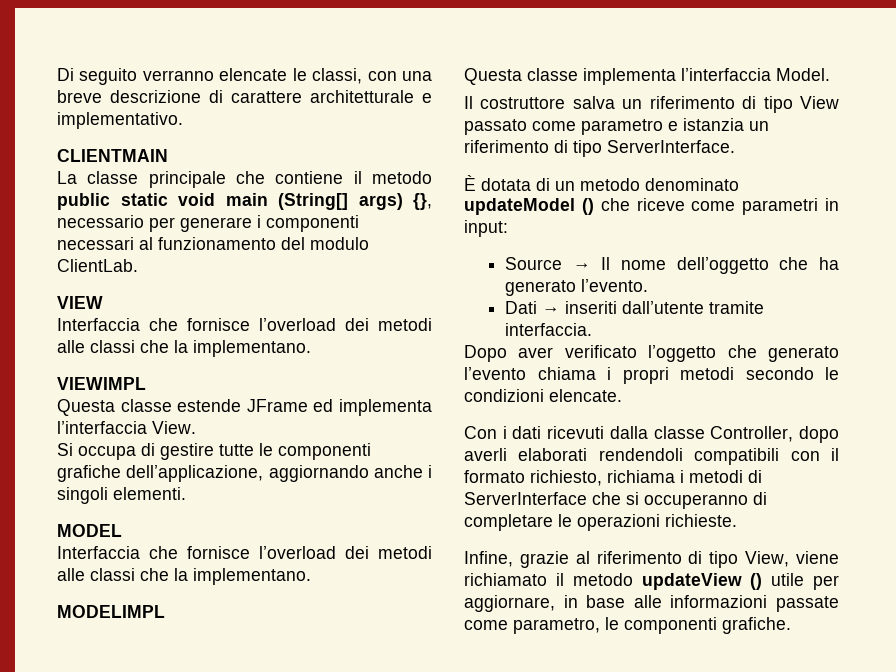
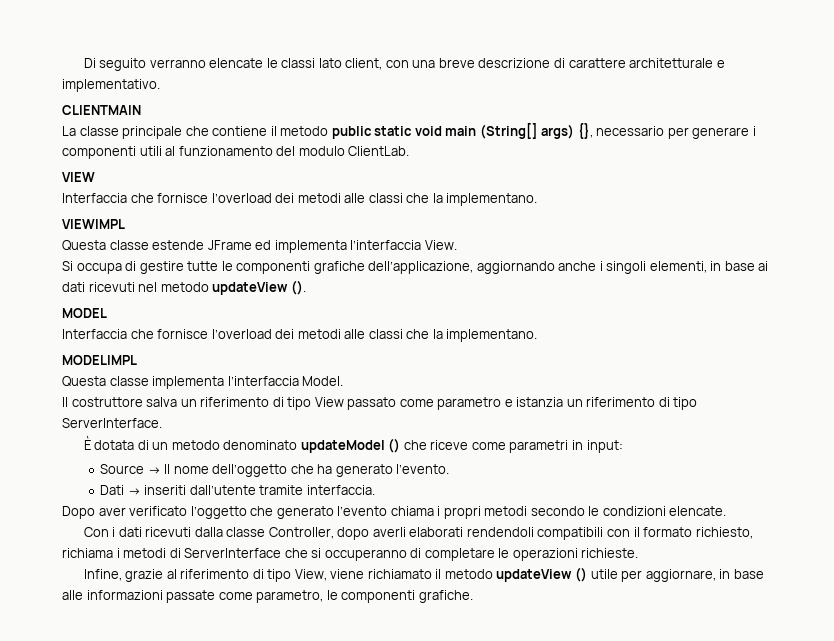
- Di seguito verranno elencate le classi, con una breve descrizione di carattere architetturale e implementativo.
+ Di seguito verranno elencate le classi lato client, con una breve descrizione di carattere architetturale e implementativo.
- La classe principale che contiene il metodo public static void main (String[] args) {}, necessario per generare i componenti necessari al funzionamento del modulo ClientLab.
+ La classe principale che contiene il metodo public static void main (String[] args) {}, necessario per generare i componenti utili al funzionamento del modulo ClientLab.
- Si occupa di gestire tutte le componenti grafiche dell’applicazione, aggiornando anche i singoli elementi.
+ Si occupa di gestire tutte le componenti grafiche dell’applicazione, aggiornando anche i singoli elementi, in base ai dati ricevuti nel metodo updateView ().

